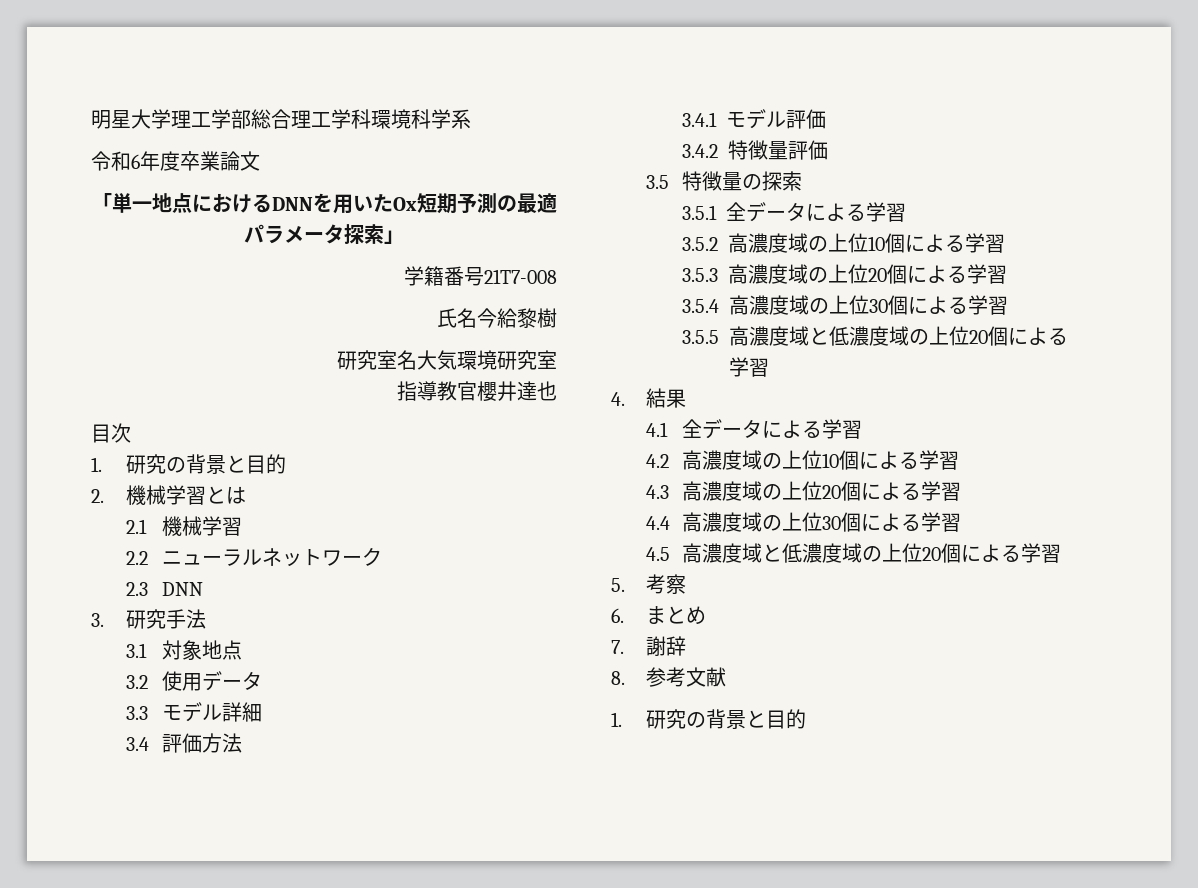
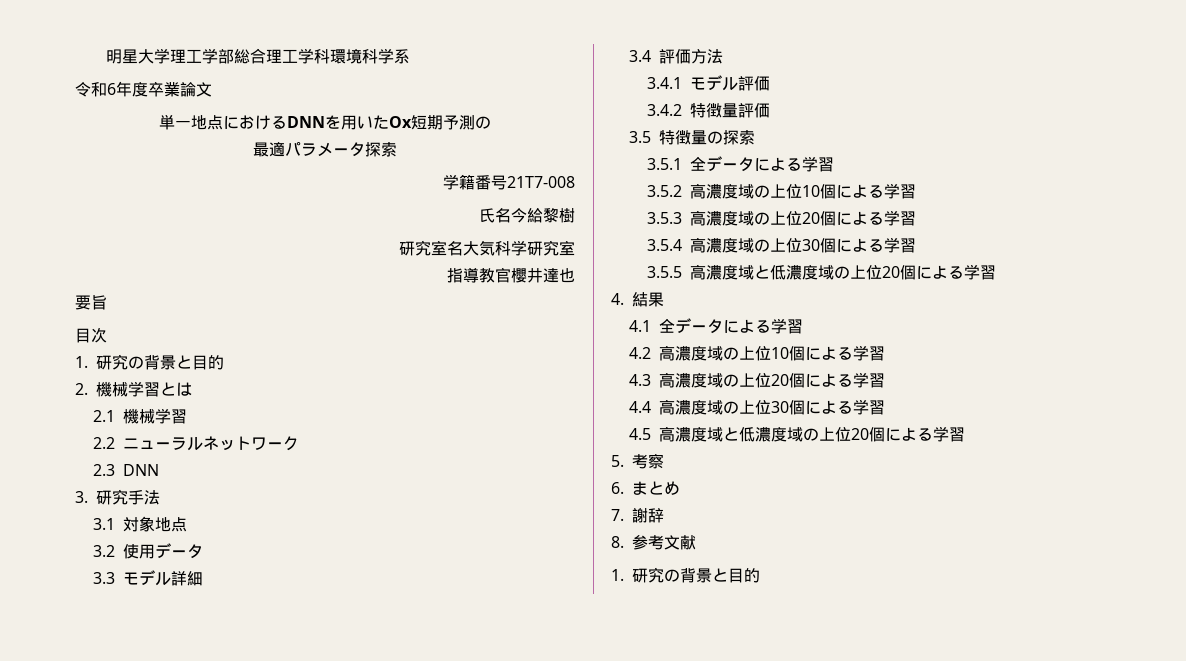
- 「単一地点におけるDNNを用いたOx短期予測の最適パラメータ探索」
+ 単一地点におけるDNNを用いたOx短期予測の
+ 最適パラメータ探索
- 研究室名大気環境研究室
+ 研究室名大気科学研究室
+ 要旨

